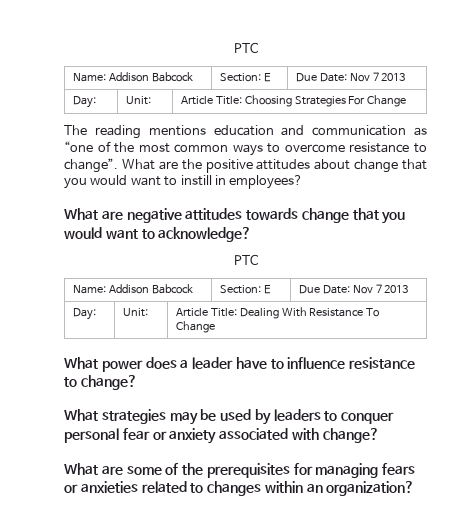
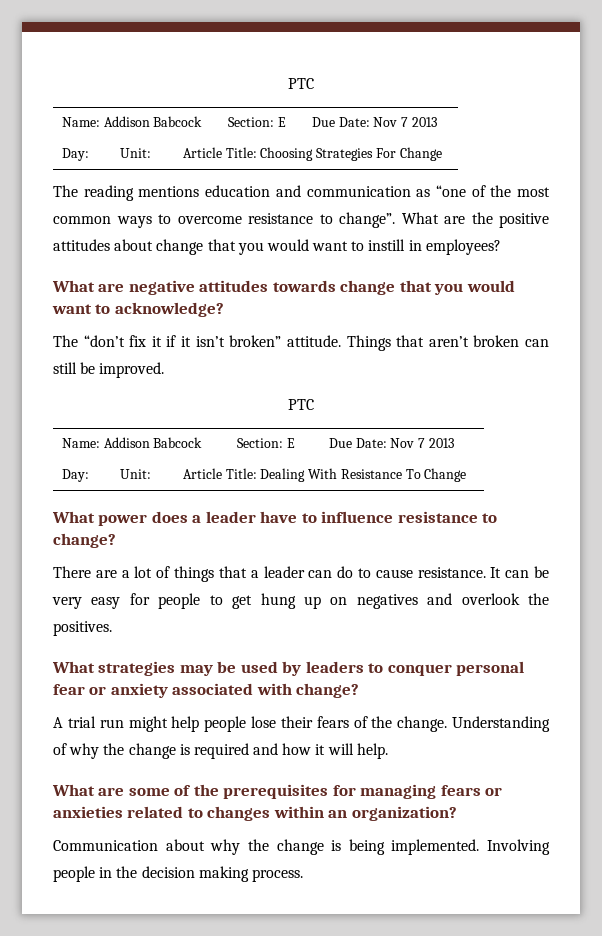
+ The “don’t fix it if it isn’t broken” attitude. Things that aren’t broken can still be improved.
+ There are a lot of things that a leader can do to cause resistance. It can be very easy for people to get hung up on negatives and overlook the positives.
+ A trial run might help people lose their fears of the change. Understanding of why the change is required and how it will help.
+ Communication about why the change is being implemented. Involving people in the decision making process.

